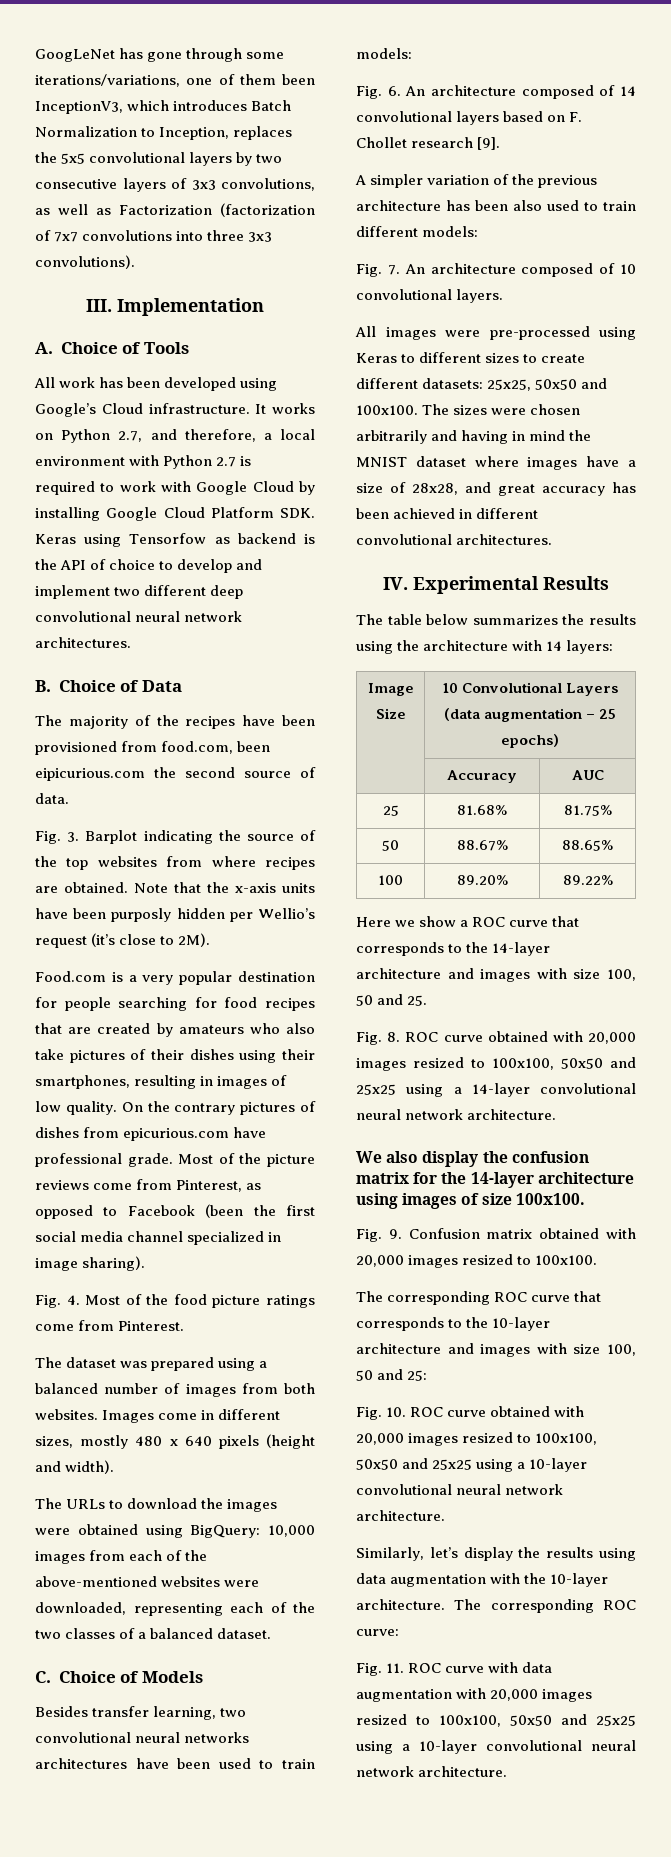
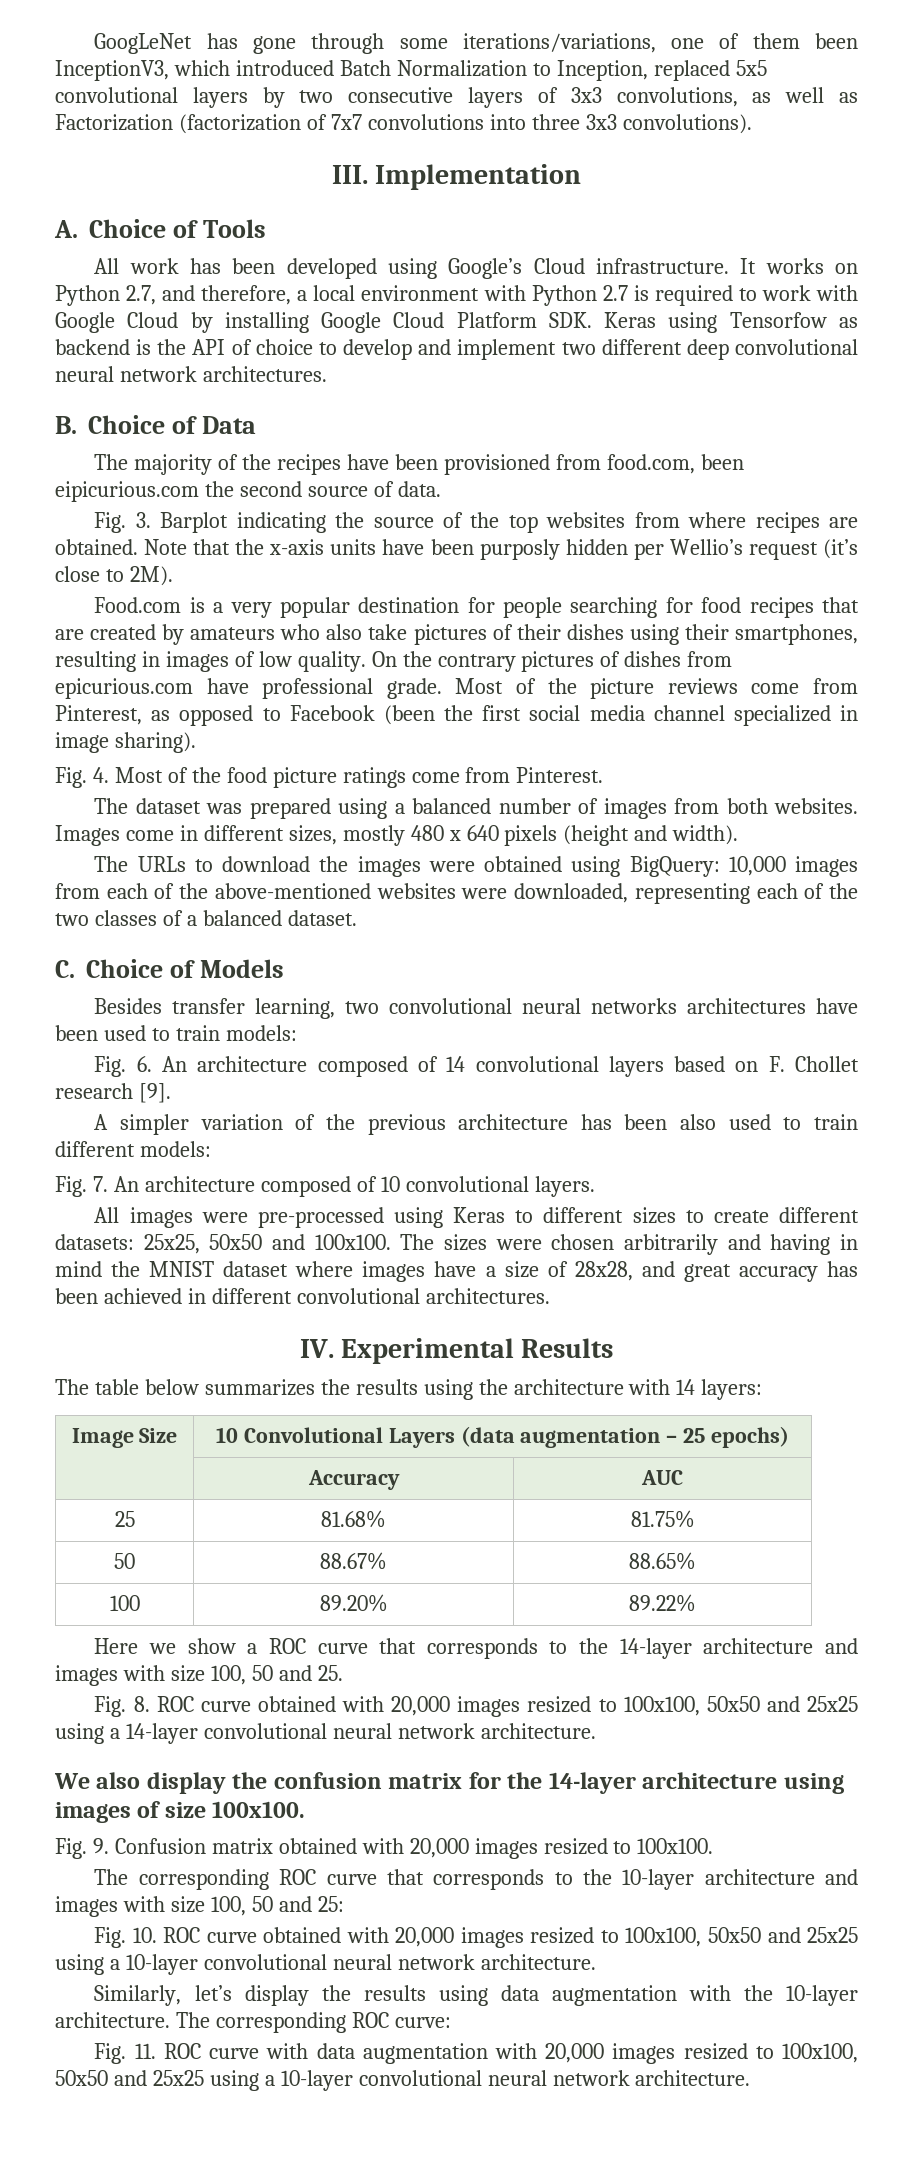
- GoogLeNet has gone through some iterations/variations, one of them been InceptionV3, which introduces Batch Normalization to Inception, replaces the 5x5 convolutional layers by two consecutive layers of 3x3 convolutions, as well as Factorization (factorization of 7x7 convolutions into three 3x3 convolutions).
+ GoogLeNet has gone through some iterations/variations, one of them been InceptionV3, which introduced Batch Normalization to Inception, replaced 5x5 convolutional layers by two consecutive layers of 3x3 convolutions, as well as Factorization (factorization of 7x7 convolutions into three 3x3 convolutions).

